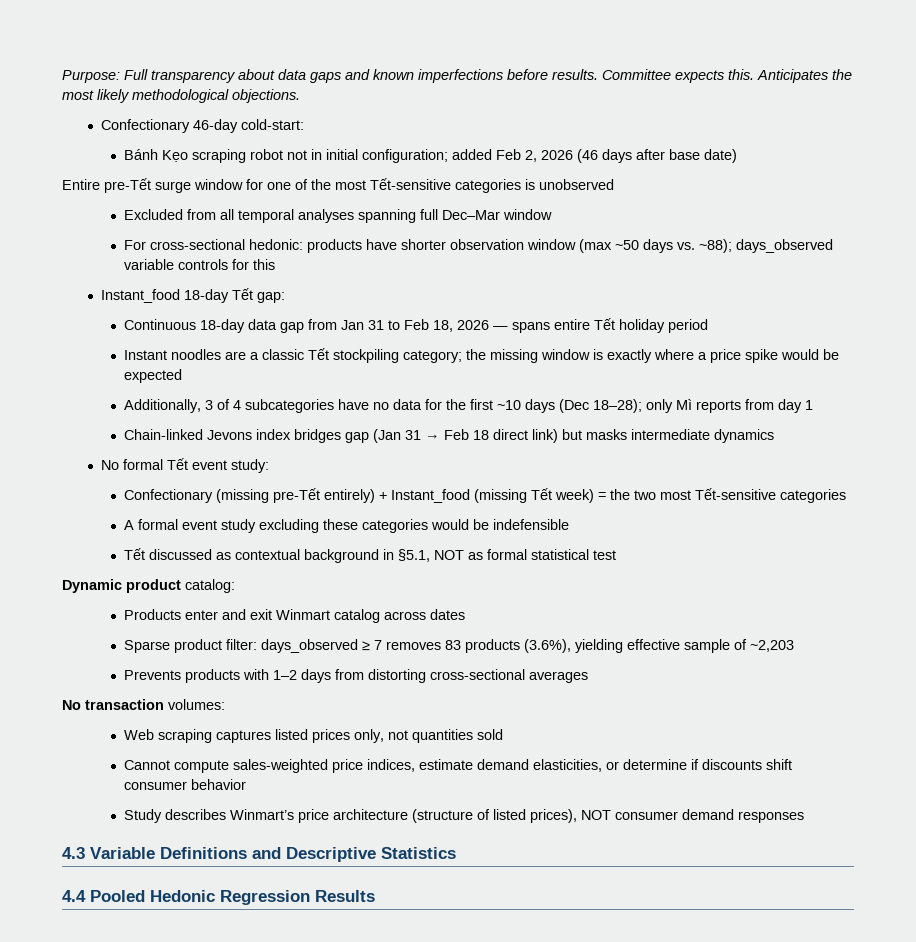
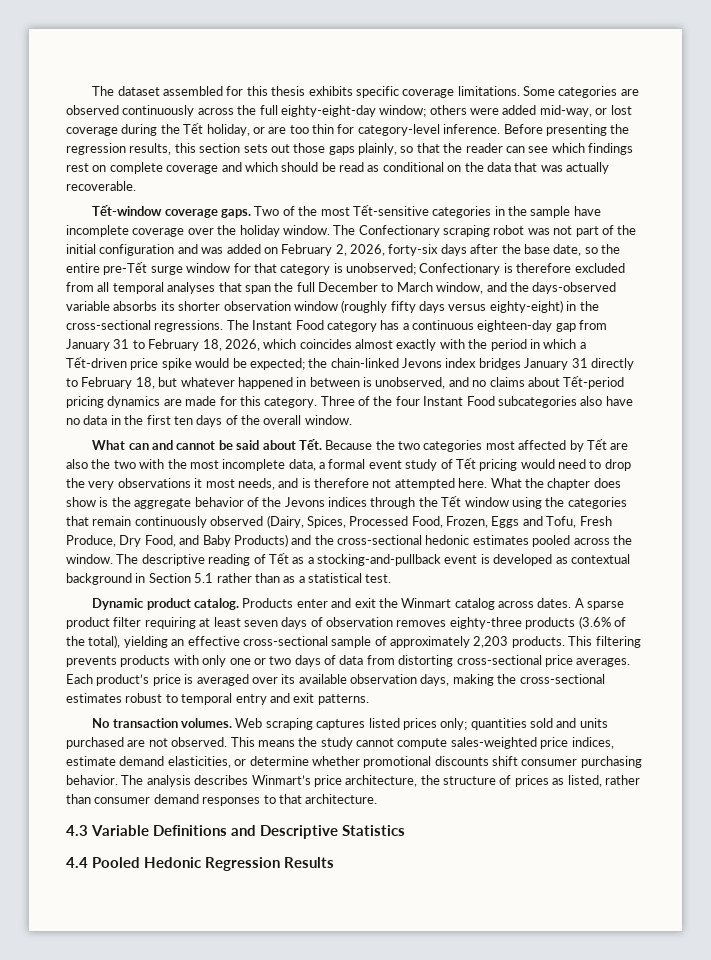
- Purpose: Full transparency about data gaps and known imperfections before results. Committee expects this. Anticipates the most likely methodological objections.
- Confectionary 46-day cold-start:
- Bánh Kẹo scraping robot not in initial configuration; added Feb 2, 2026 (46 days after base date)
- Entire pre-Tết surge window for one of the most Tết-sensitive categories is unobserved
- Excluded from all temporal analyses spanning full Dec–Mar window
- For cross-sectional hedonic: products have shorter observation window (max ~50 days vs. ~88); days_observed variable controls for this
- Instant_food 18-day Tết gap:
- Continuous 18-day data gap from Jan 31 to Feb 18, 2026 — spans entire Tết holiday period
- Instant noodles are a classic Tết stockpiling category; the missing window is exactly where a price spike would be expected
- Additionally, 3 of 4 subcategories have no data for the first ~10 days (Dec 18–28); only Mì reports from day 1
- Chain-linked Jevons index bridges gap (Jan 31 → Feb 18 direct link) but masks intermediate dynamics
- No formal Tết event study:
- Confectionary (missing pre-Tết entirely) + Instant_food (missing Tết week) = the two most Tết-sensitive categories
- A formal event study excluding these categories would be indefensible
- Tết discussed as contextual background in §5.1, NOT as formal statistical test
+ The dataset assembled for this thesis exhibits specific coverage limitations. Some categories are observed continuously across the full eighty-eight-day window; others were added mid-way, or lost coverage during the Tết holiday, or are too thin for category-level inference. Before presenting the regression results, this section sets out those gaps plainly, so that the reader can see which findings rest on complete coverage and which should be read as conditional on the data that was actually recoverable.
+ Tết-window coverage gaps. Two of the most Tết-sensitive categories in the sample have incomplete coverage over the holiday window. The Confectionary scraping robot was not part of the initial configuration and was added on February 2, 2026, forty-six days after the base date, so the entire pre-Tết surge window for that category is unobserved; Confectionary is therefore excluded from all temporal analyses that span the full December to March window, and the days-observed variable absorbs its shorter observation window (roughly fifty days versus eighty-eight) in the cross-sectional regressions. The Instant Food category has a continuous eighteen-day gap from January 31 to February 18, 2026, which coincides almost exactly with the period in which a Tết-driven price spike would be expected; the chain-linked Jevons index bridges January 31 directly to February 18, but whatever happened in between is unobserved, and no claims about Tết-period pricing dynamics are made for this category. Three of the four Instant Food subcategories also have no data in the first ten days of the overall window.
+ What can and cannot be said about Tết. Because the two categories most affected by Tết are also the two with the most incomplete data, a formal event study of Tết pricing would need to drop the very observations it most needs, and is therefore not attempted here. What the chapter does show is the aggregate behavior of the Jevons indices through the Tết window using the categories that remain continuously observed (Dairy, Spices, Processed Food, Frozen, Eggs and Tofu, Fresh Produce, Dry Food, and Baby Products) and the cross-sectional hedonic estimates pooled across the window. The descriptive reading of Tết as a stocking-and-pullback event is developed as contextual background in Section 5.1 rather than as a statistical test.
- Dynamic product catalog:
- Products enter and exit Winmart catalog across dates
- Sparse product filter: days_observed ≥ 7 removes 83 products (3.6%), yielding effective sample of ~2,203
- Prevents products with 1–2 days from distorting cross-sectional averages
+ Dynamic product catalog. Products enter and exit the Winmart catalog across dates. A sparse product filter requiring at least seven days of observation removes eighty-three products (3.6% of the total), yielding an effective cross-sectional sample of approximately 2,203 products. This filtering prevents products with only one or two days of data from distorting cross-sectional price averages. Each product’s price is averaged over its available observation days, making the cross-sectional estimates robust to temporal entry and exit patterns.
- No transaction volumes:
- Web scraping captures listed prices only, not quantities sold
- Cannot compute sales-weighted price indices, estimate demand elasticities, or determine if discounts shift consumer behavior
- Study describes Winmart’s price architecture (structure of listed prices), NOT consumer demand responses
+ No transaction volumes. Web scraping captures listed prices only; quantities sold and units purchased are not observed. This means the study cannot compute sales-weighted price indices, estimate demand elasticities, or determine whether promotional discounts shift consumer purchasing behavior. The analysis describes Winmart’s price architecture, the structure of prices as listed, rather than consumer demand responses to that architecture.

